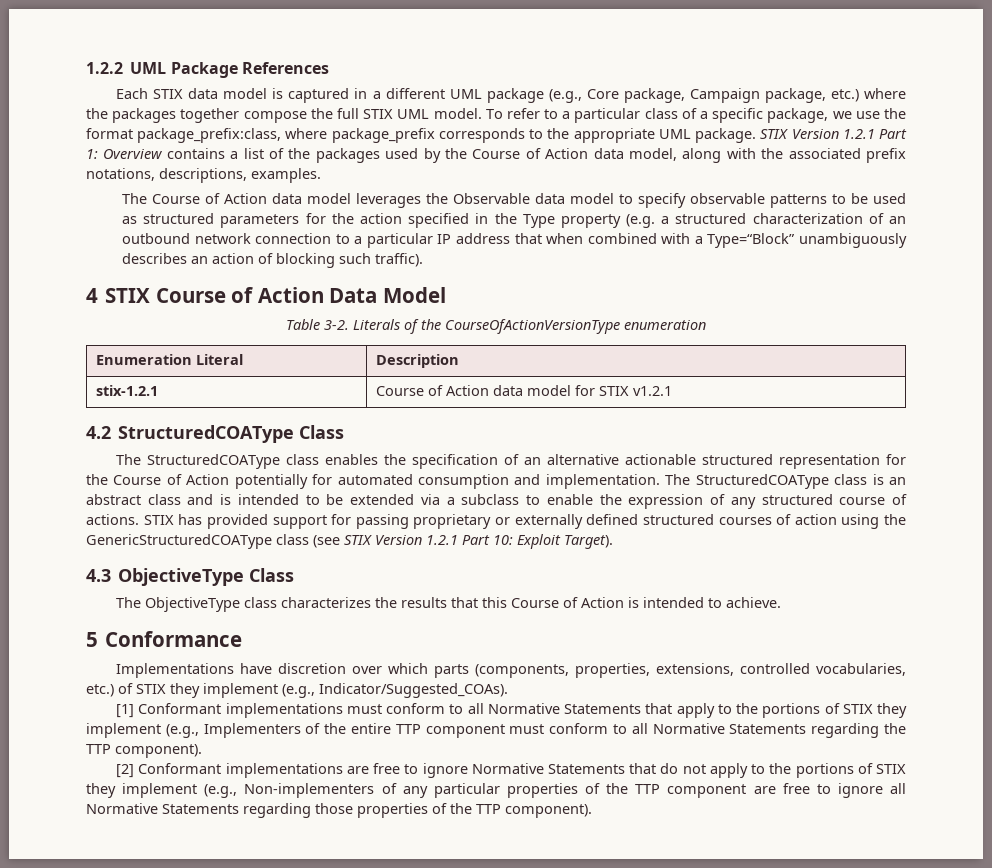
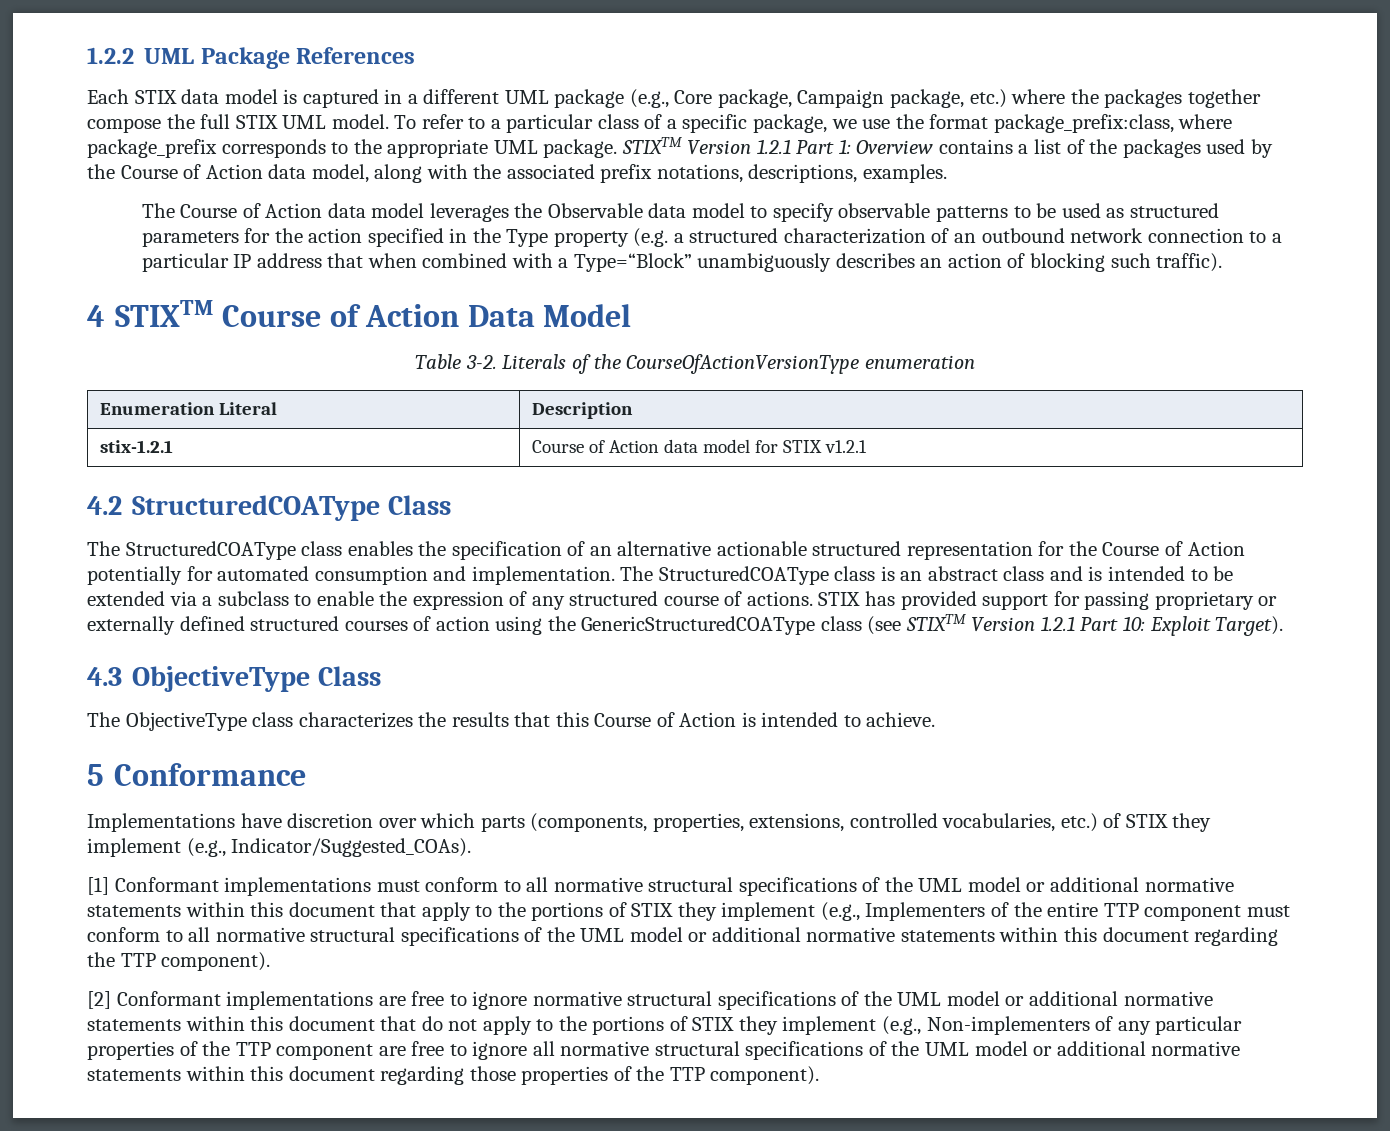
- STIX Version 1.2.1 Part 1: Overview contains a list of the packages used by the Course of Action data model, along with the associated prefix notations, descriptions, examples.
+ STIXTM Version 1.2.1 Part 1: Overview contains a list of the packages used by the Course of Action data model, along with the associated prefix notations, descriptions, examples.
- 4 STIX Course of Action Data Model
+ 4 STIXTM Course of Action Data Model
- STIX has provided support for passing proprietary or externally defined structured courses of action using the GenericStructuredCOAType class (see STIX Version 1.2.1 Part 10: Exploit Target).
+ STIX has provided support for passing proprietary or externally defined structured courses of action using the GenericStructuredCOAType class (see STIXTM Version 1.2.1 Part 10: Exploit Target).
- [1] Conformant implementations must conform to all Normative Statements that apply to the portions of STIX they implement (e.g., Implementers of the entire TTP component must conform to all Normative Statements regarding the TTP component).
+ [1] Conformant implementations must conform to all normative structural specifications of the UML model or additional normative statements within this document that apply to the portions of STIX they implement (e.g., Implementers of the entire TTP component must conform to all normative structural specifications of the UML model or additional normative statements within this document regarding the TTP component).
- [2] Conformant implementations are free to ignore Normative Statements that do not apply to the portions of STIX they implement (e.g., Non-implementers of any particular properties of the TTP component are free to ignore all Normative Statements regarding those properties of the TTP component).
+ [2] Conformant implementations are free to ignore normative structural specifications of the UML model or additional normative statements within this document that do not apply to the portions of STIX they implement (e.g., Non-implementers of any particular properties of the TTP component are free to ignore all normative structural specifications of the UML model or additional normative statements within this document regarding those properties of the TTP component).

